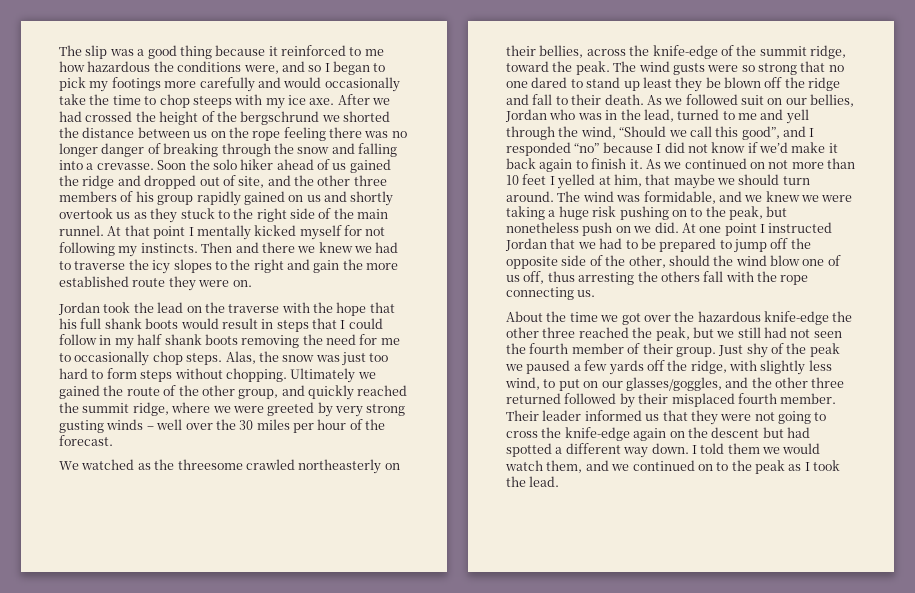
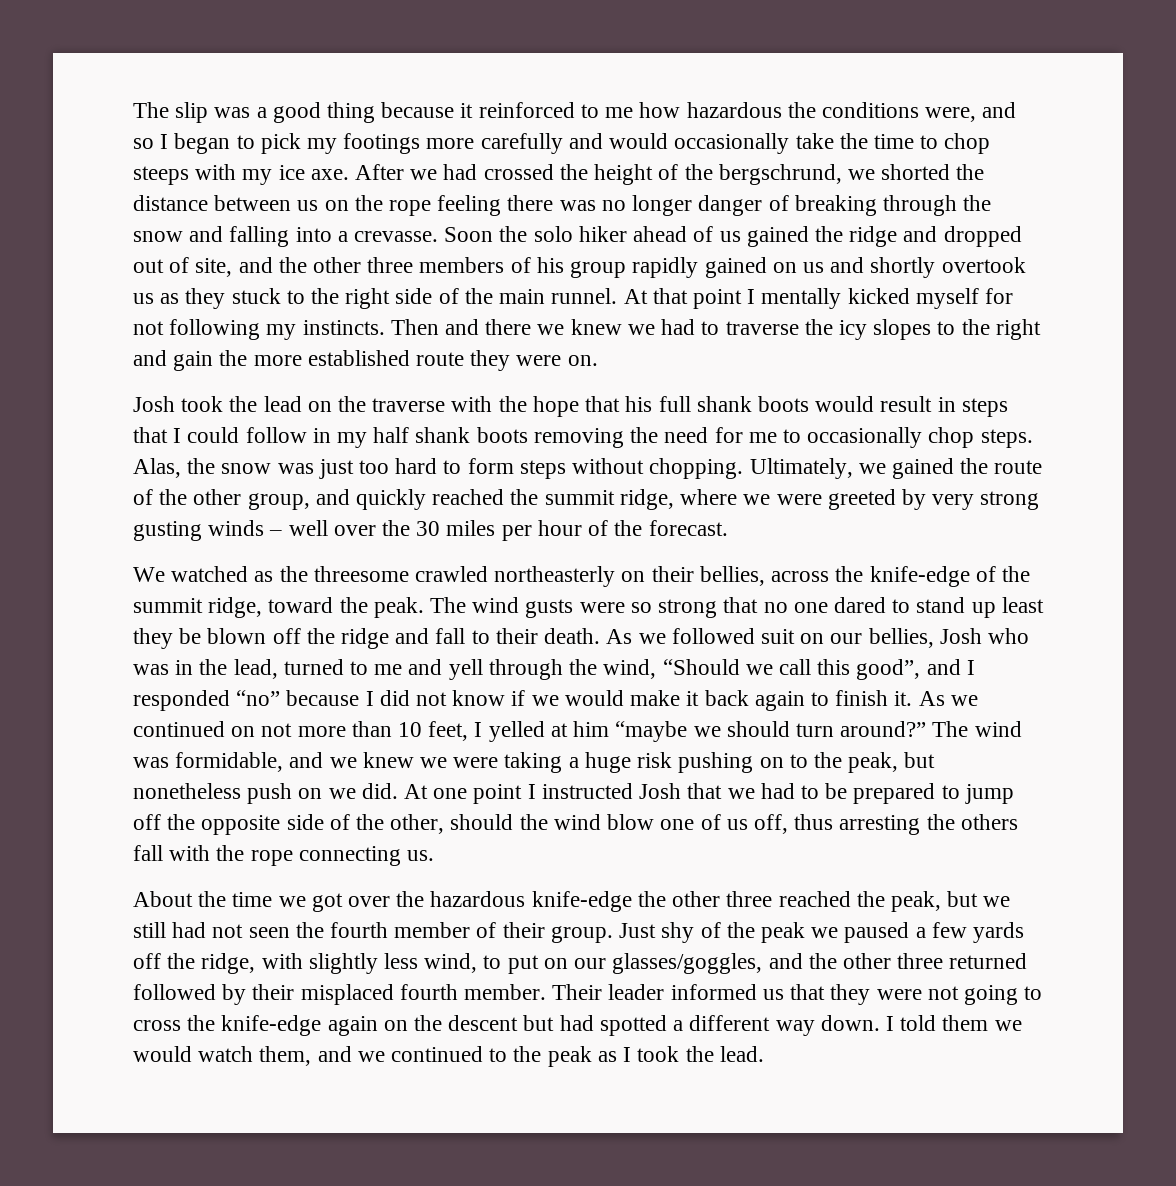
- After we had crossed the height of the bergschrund we shorted the distance between us on the rope feeling there was no longer danger of breaking through the snow and falling into a crevasse.
+ After we had crossed the height of the bergschrund, we shorted the distance between us on the rope feeling there was no longer danger of breaking through the snow and falling into a crevasse.
- Jordan took the lead on the traverse with the hope that his full shank boots would result in steps that I could follow in my half shank boots removing the need for me to occasionally chop steps.
+ Josh took the lead on the traverse with the hope that his full shank boots would result in steps that I could follow in my half shank boots removing the need for me to occasionally chop steps.
- Ultimately we gained the route of the other group, and quickly reached the summit ridge, where we were greeted by very strong gusting winds – well over the 30 miles per hour of the forecast.
+ Ultimately, we gained the route of the other group, and quickly reached the summit ridge, where we were greeted by very strong gusting winds – well over the 30 miles per hour of the forecast.
- As we followed suit on our bellies, Jordan who was in the lead, turned to me and yell through the wind, “Should we call this good”, and I responded “no” because I did not know if we’d make it back again to finish it.
+ As we followed suit on our bellies, Josh who was in the lead, turned to me and yell through the wind, “Should we call this good”, and I responded “no” because I did not know if we would make it back again to finish it.
- As we continued on not more than 10 feet I yelled at him, that maybe we should turn around.
+ As we continued on not more than 10 feet, I yelled at him “maybe we should turn around?”
- At one point I instructed Jordan that we had to be prepared to jump off the opposite side of the other, should the wind blow one of us off, thus arresting the others fall with the rope connecting us.
+ At one point I instructed Josh that we had to be prepared to jump off the opposite side of the other, should the wind blow one of us off, thus arresting the others fall with the rope connecting us.
- I told them we would watch them, and we continued on to the peak as I took the lead.
+ I told them we would watch them, and we continued to the peak as I took the lead.

